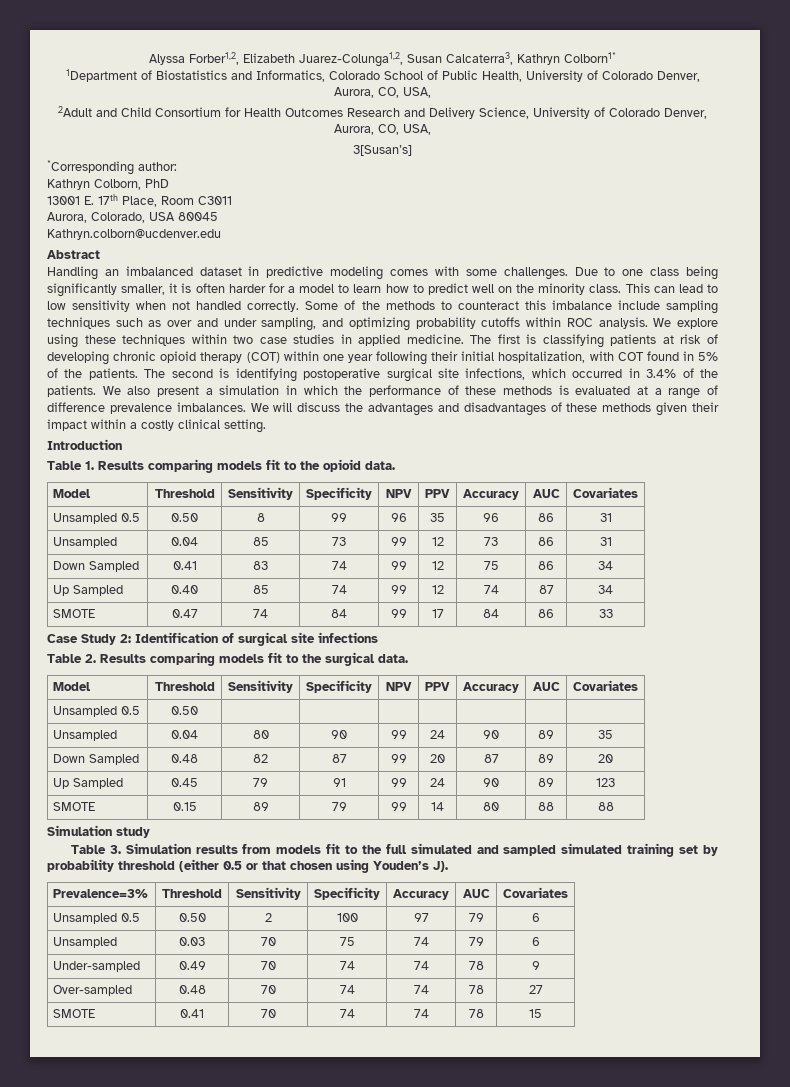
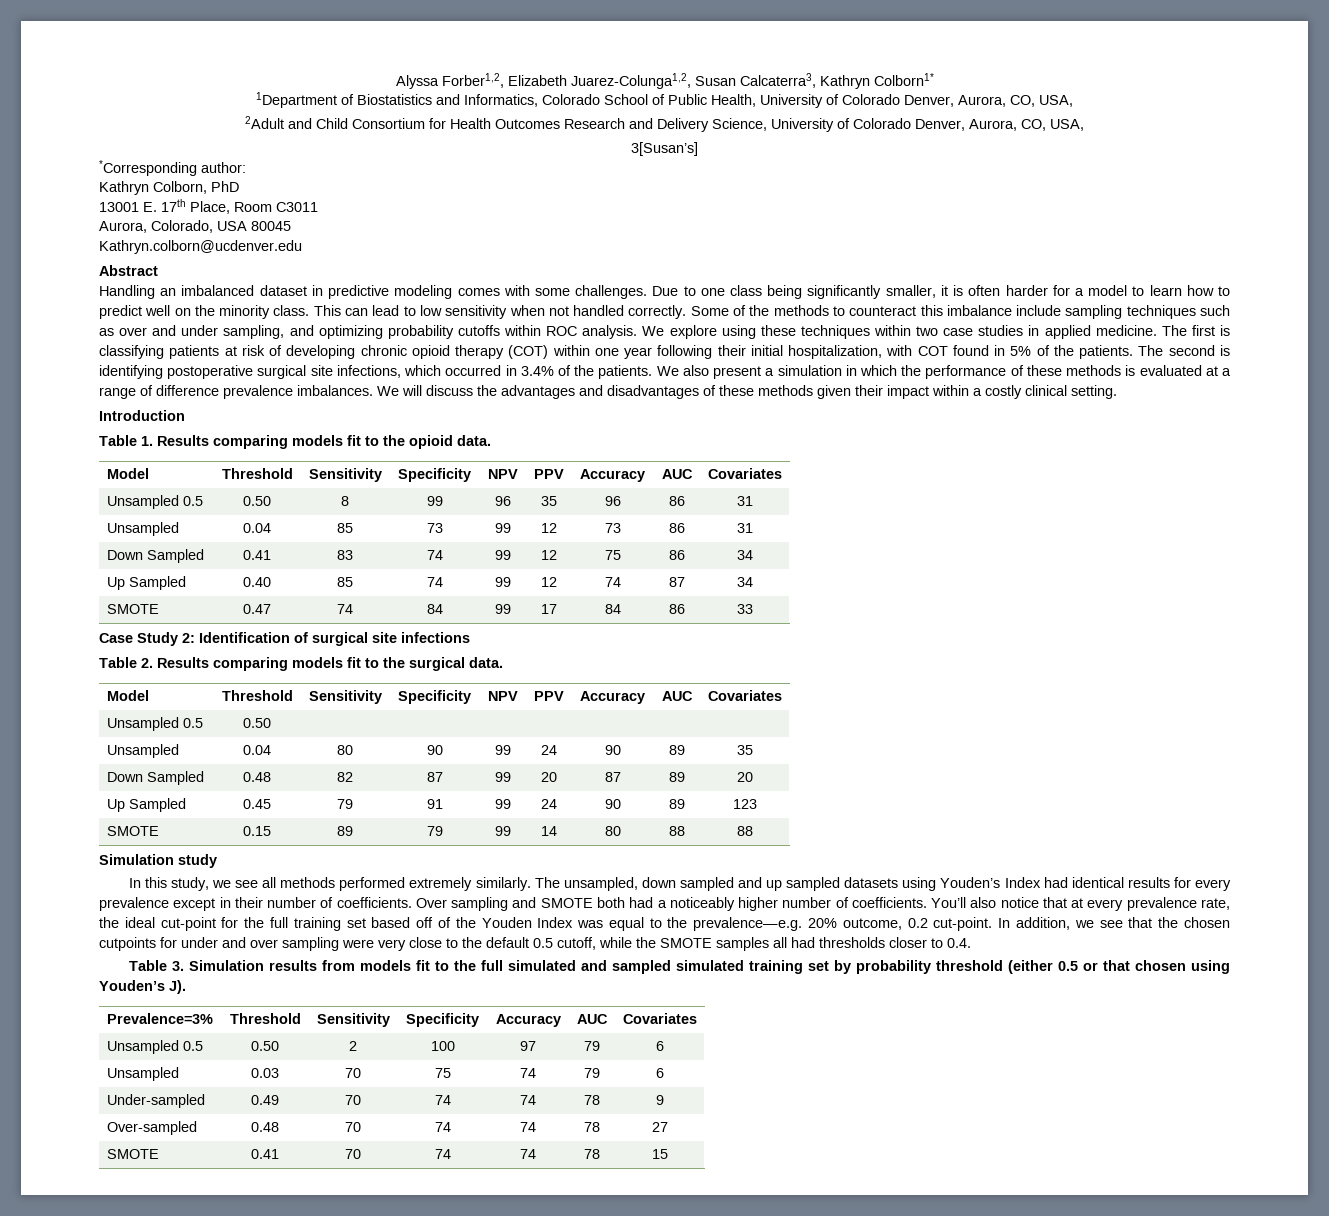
+ In this study, we see all methods performed extremely similarly. The unsampled, down sampled and up sampled datasets using Youden’s Index had identical results for every prevalence except in their number of coefficients. Over sampling and SMOTE both had a noticeably higher number of coefficients. You’ll also notice that at every prevalence rate, the ideal cut-point for the full training set based off of the Youden Index was equal to the prevalence—e.g. 20% outcome, 0.2 cut-point. In addition, we see that the chosen cutpoints for under and over sampling were very close to the default 0.5 cutoff, while the SMOTE samples all had thresholds closer to 0.4.

